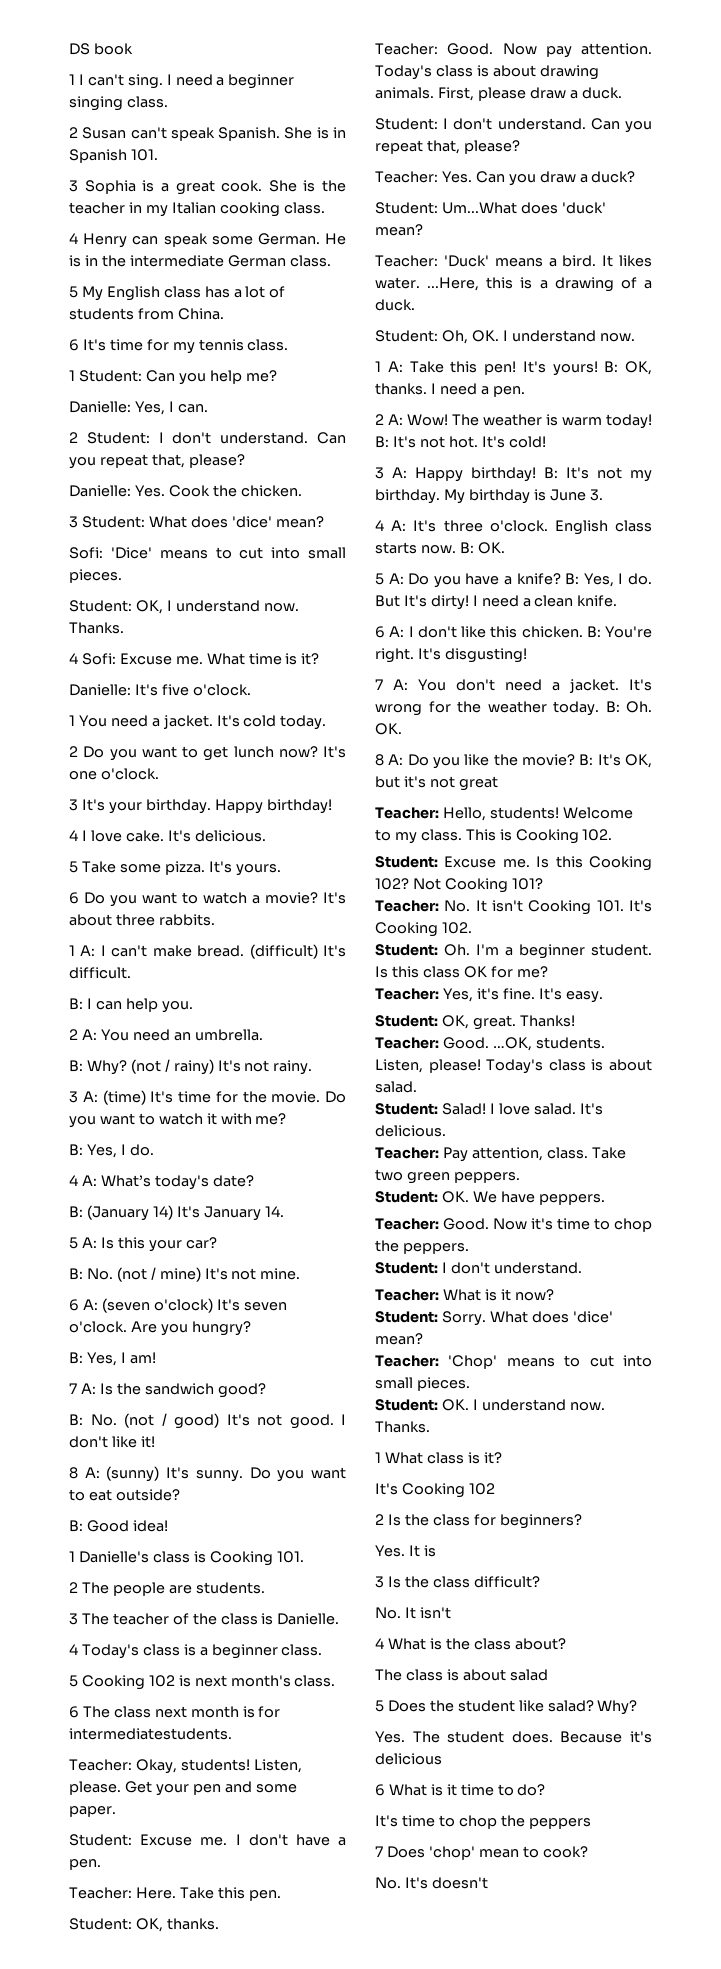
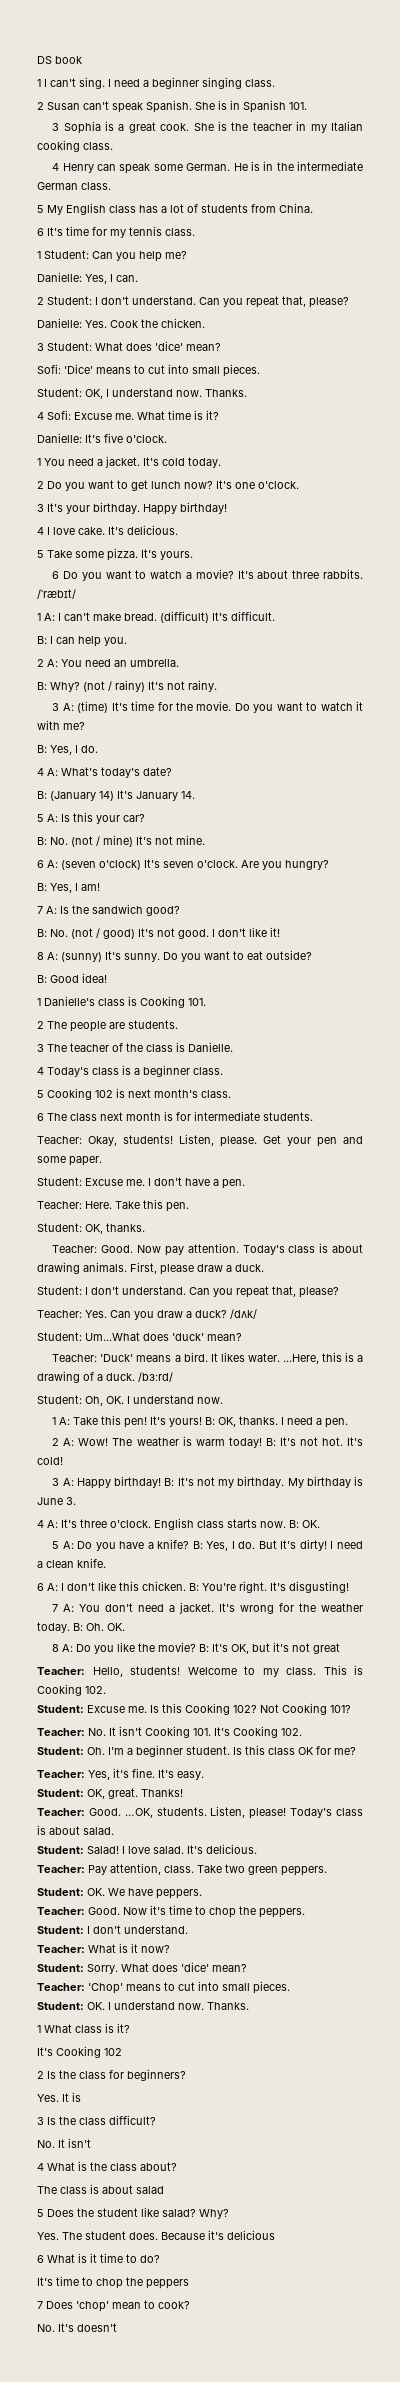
+ /ˈræbɪt/
- 6 The class next month is for intermediatestudents.
+ 6 The class next month is for intermediate students.
+ /dʌk/
+ /bɜːrd/

